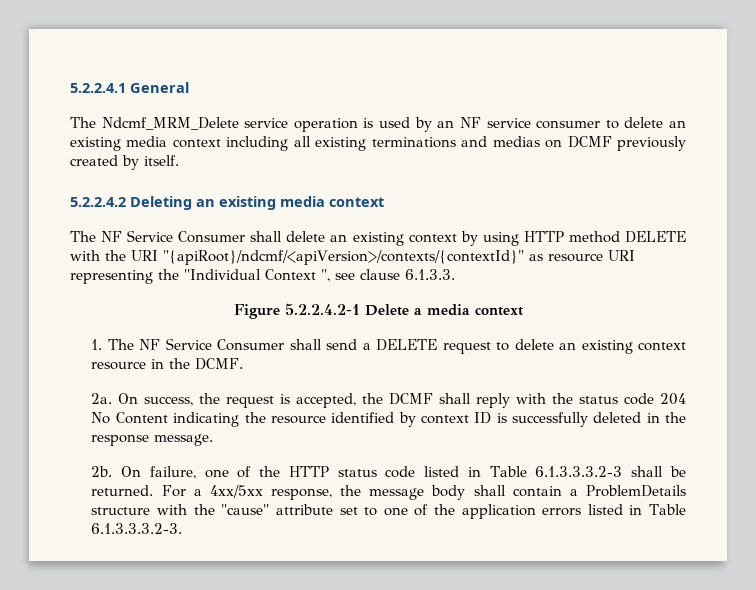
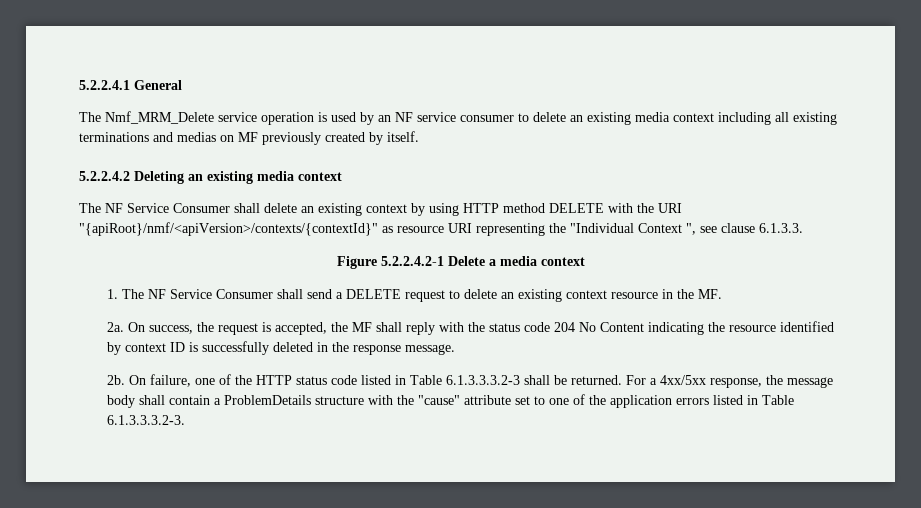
- The Ndcmf_MRM_Delete service operation is used by an NF service consumer to delete an existing media context including all existing terminations and medias on DCMF previously created by itself.
+ The Nmf_MRM_Delete service operation is used by an NF service consumer to delete an existing media context including all existing terminations and medias on MF previously created by itself.
- The NF Service Consumer shall delete an existing context by using HTTP method DELETE with the URI "{apiRoot}/ndcmf/<apiVersion>/contexts/{contextId}" as resource URI representing the "Individual Context ", see clause 6.1.3.3.
+ The NF Service Consumer shall delete an existing context by using HTTP method DELETE with the URI "{apiRoot}/nmf/<apiVersion>/contexts/{contextId}" as resource URI representing the "Individual Context ", see clause 6.1.3.3.
- 1. The NF Service Consumer shall send a DELETE request to delete an existing context resource in the DCMF.
+ 1. The NF Service Consumer shall send a DELETE request to delete an existing context resource in the MF.
- On success, the request is accepted, the DCMF shall reply with the status code 204 No Content indicating the resource identified by context ID is successfully deleted in the response message.
+ On success, the request is accepted, the MF shall reply with the status code 204 No Content indicating the resource identified by context ID is successfully deleted in the response message.

